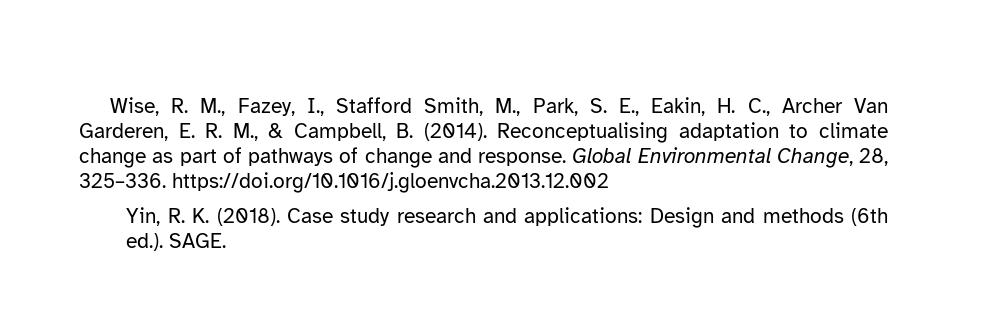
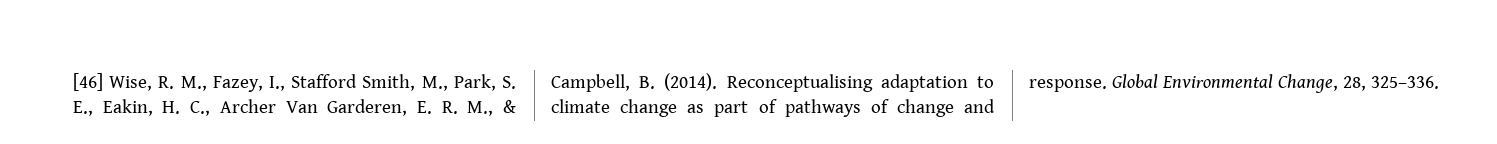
- Wise, R. M., Fazey, I., Stafford Smith, M., Park, S. E., Eakin, H. C., Archer Van Garderen, E. R. M., & Campbell, B. (2014).
+ [46] Wise, R. M., Fazey, I., Stafford Smith, M., Park, S. E., Eakin, H. C., Archer Van Garderen, E. R. M., & Campbell, B. (2014).
- Global Environmental Change, 28, 325–336. https://doi.org/10.1016/j.gloenvcha.2013.12.002
- Yin, R. K. (2018). Case study research and applications: Design and methods (6th ed.). SAGE.
+ Global Environmental Change, 28, 325–336.

